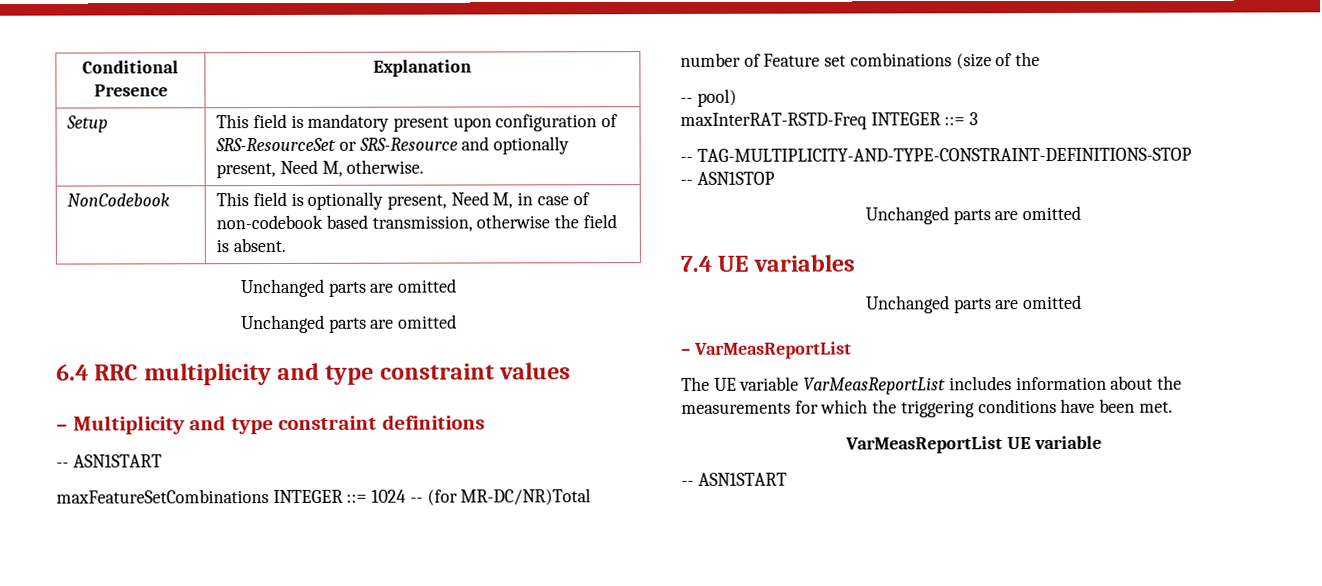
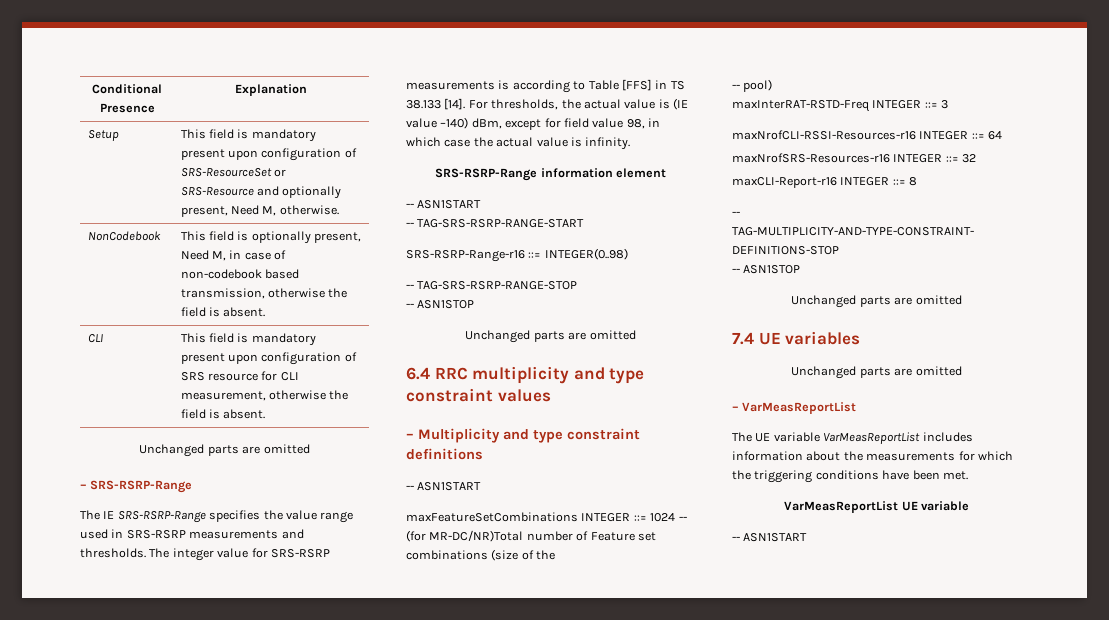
  NonCodebook | This field is optionally present, Need M, in case of non-codebook based transmission, otherwise the field is absent.
+ CLI | This field is mandatory present upon configuration of SRS resource for CLI measurement, otherwise the field is absent.
  Unchanged parts are omitted
+ – SRS-RSRP-Range
+ The IE SRS-RSRP-Range specifies the value range used in SRS-RSRP measurements and thresholds. The integer value for SRS-RSRP measurements is according to Table [FFS] in TS 38.133 [14]. For thresholds, the actual value is (IE value –140) dBm, except for field value 98, in which case the actual value is infinity.
+ SRS-RSRP-Range information element
+ -- ASN1START
+ -- TAG-SRS-RSRP-RANGE-START
+ SRS-RSRP-Range-r16 ::= INTEGER(0..98)
+ -- TAG-SRS-RSRP-RANGE-STOP
+ -- ASN1STOP
+ maxNrofCLI-RSSI-Resources-r16 INTEGER ::= 64
+ maxNrofSRS-Resources-r16 INTEGER ::= 32
+ maxCLI-Report-r16 INTEGER ::= 8

